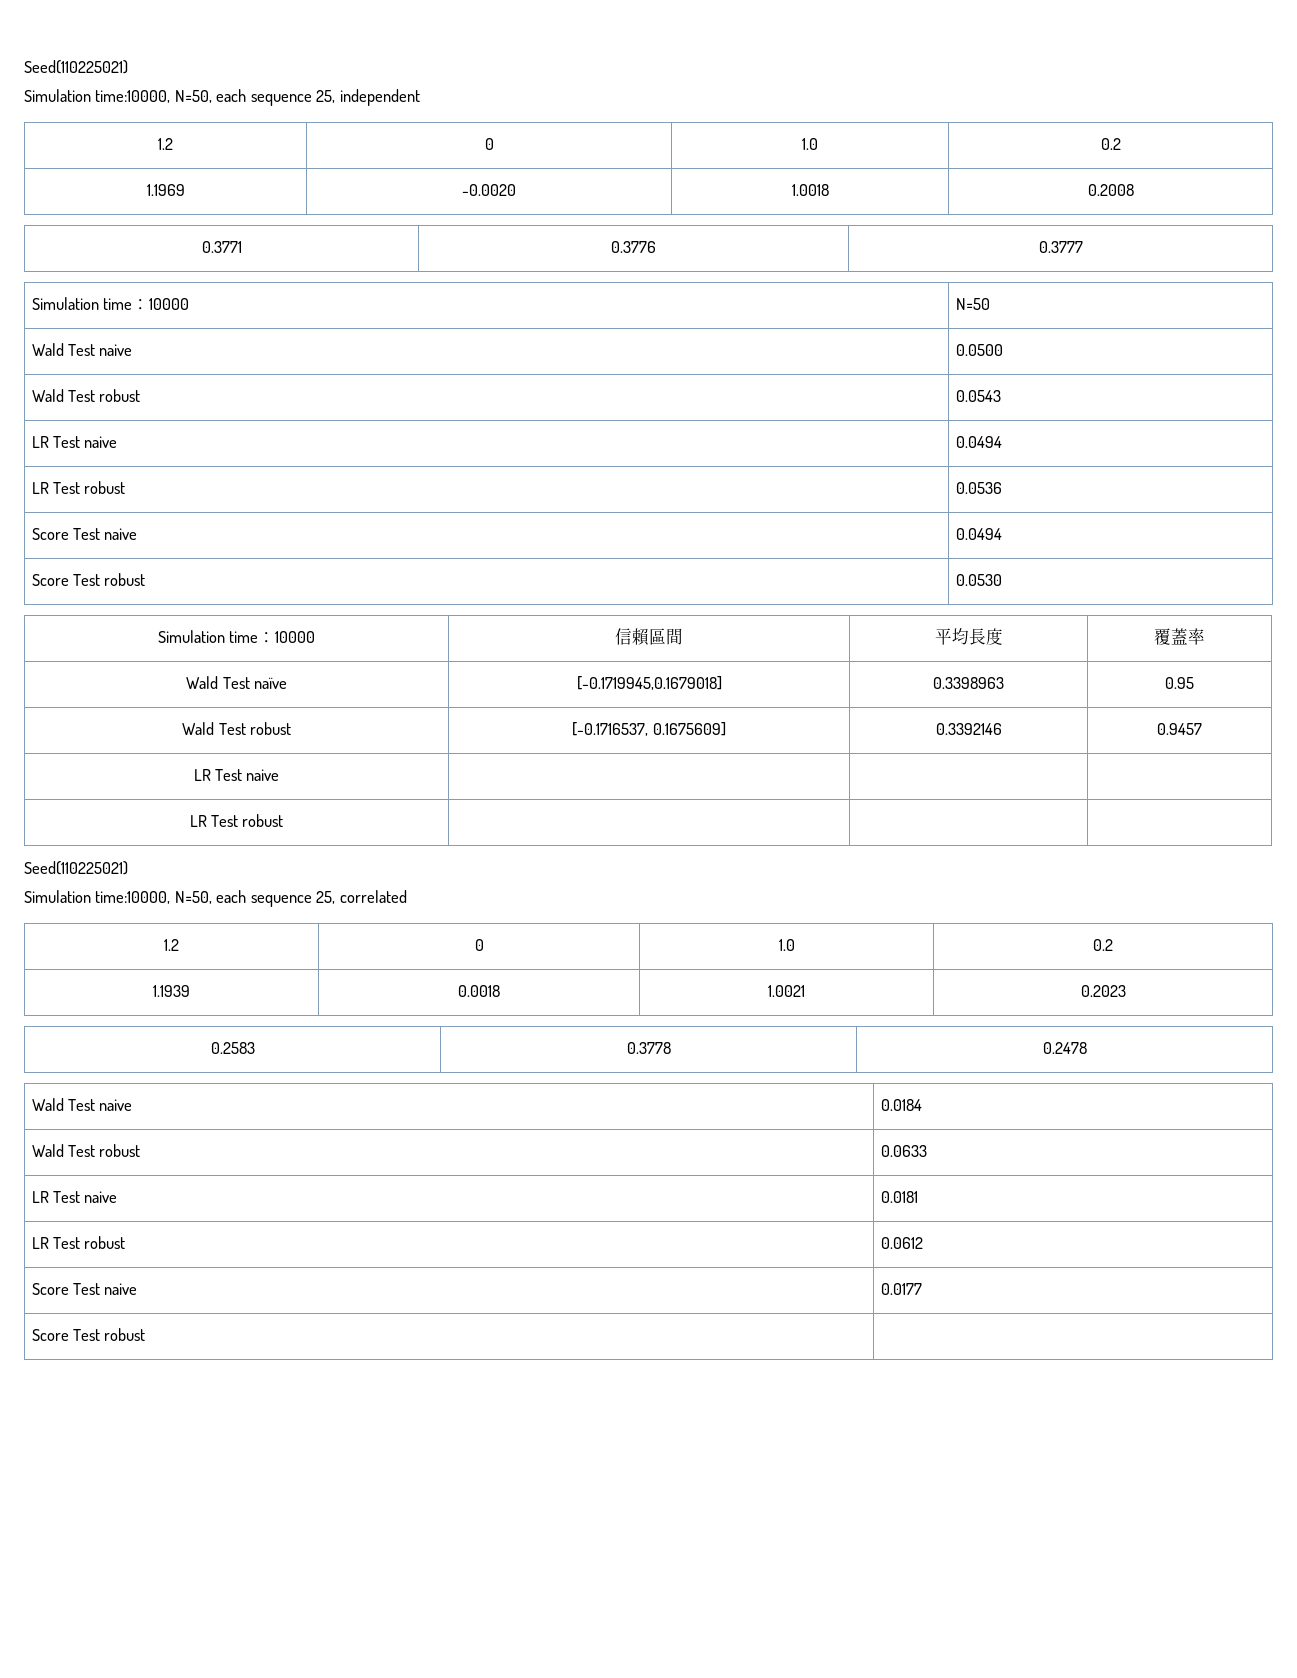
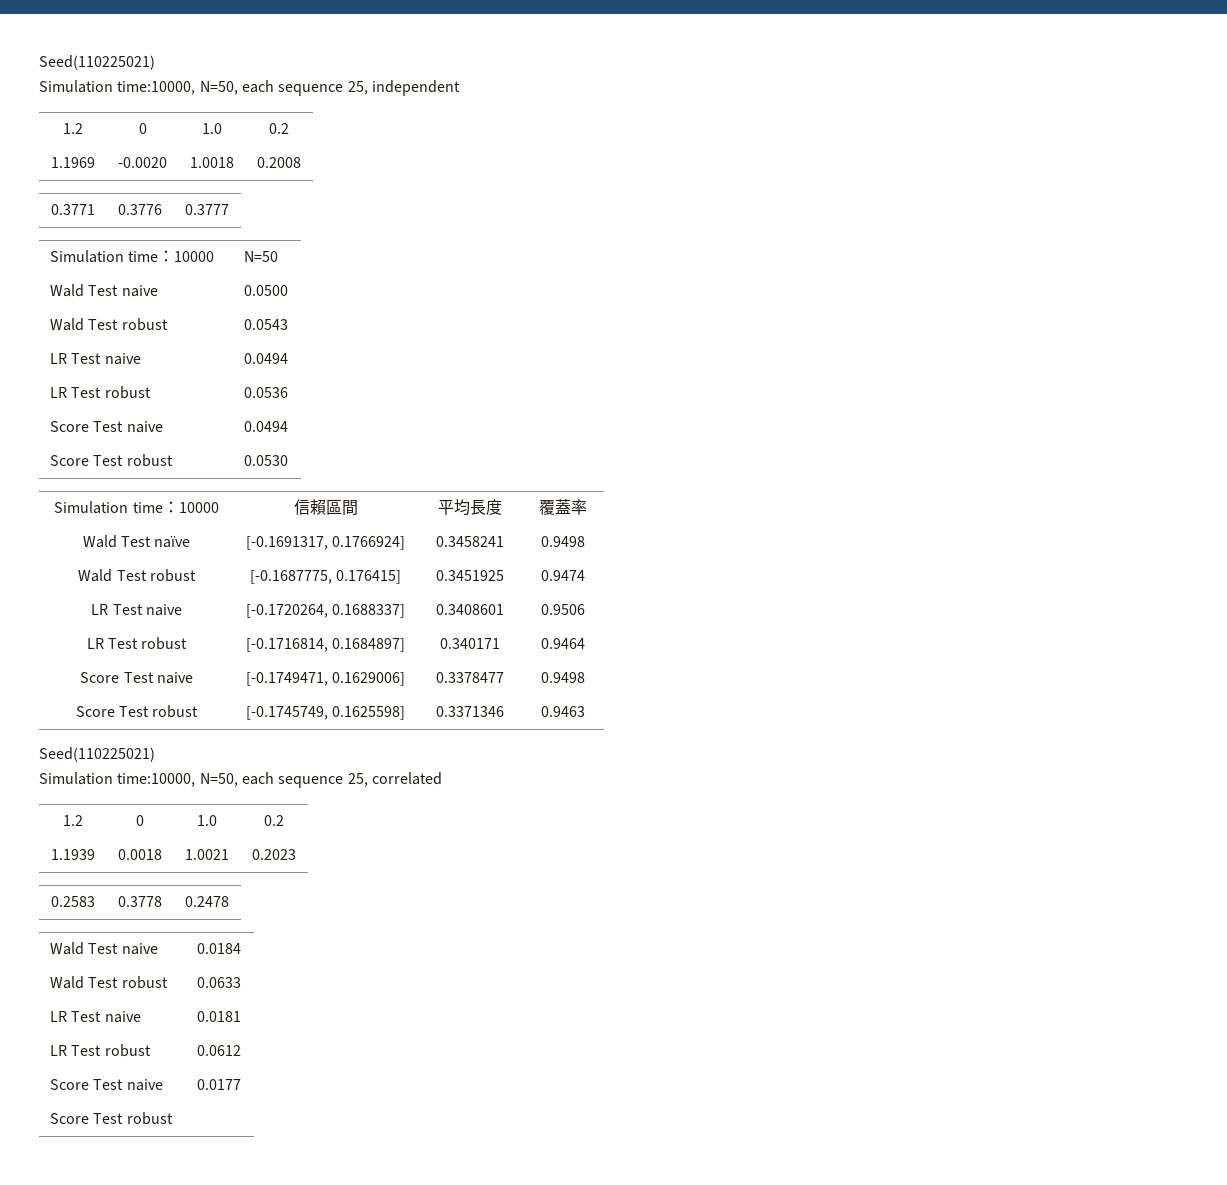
- Wald Test naïve | [-0.1719945,0.1679018] | 0.3398963 | 0.95
- Wald Test robust | [-0.1716537, 0.1675609] | 0.3392146 | 0.9457
- LR Test naive | | |
- LR Test robust | | |
+ Wald Test naïve | [-0.1691317, 0.1766924] | 0.3458241 | 0.9498
+ Wald Test robust | [-0.1687775, 0.176415] | 0.3451925 | 0.9474
+ LR Test naive | [-0.1720264, 0.1688337] | 0.3408601 | 0.9506
+ LR Test robust | [-0.1716814, 0.1684897] | 0.340171 | 0.9464
+ Score Test naive | [-0.1749471, 0.1629006] | 0.3378477 | 0.9498
+ Score Test robust | [-0.1745749, 0.1625598] | 0.3371346 | 0.9463

